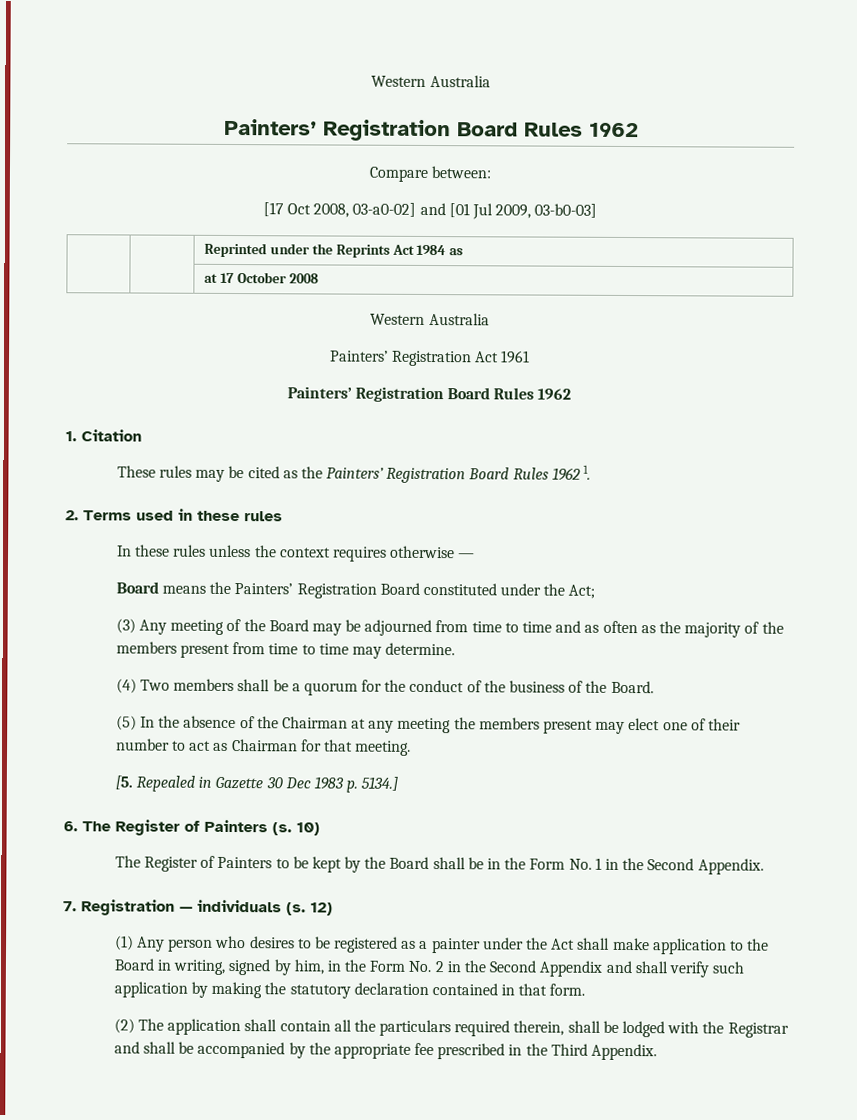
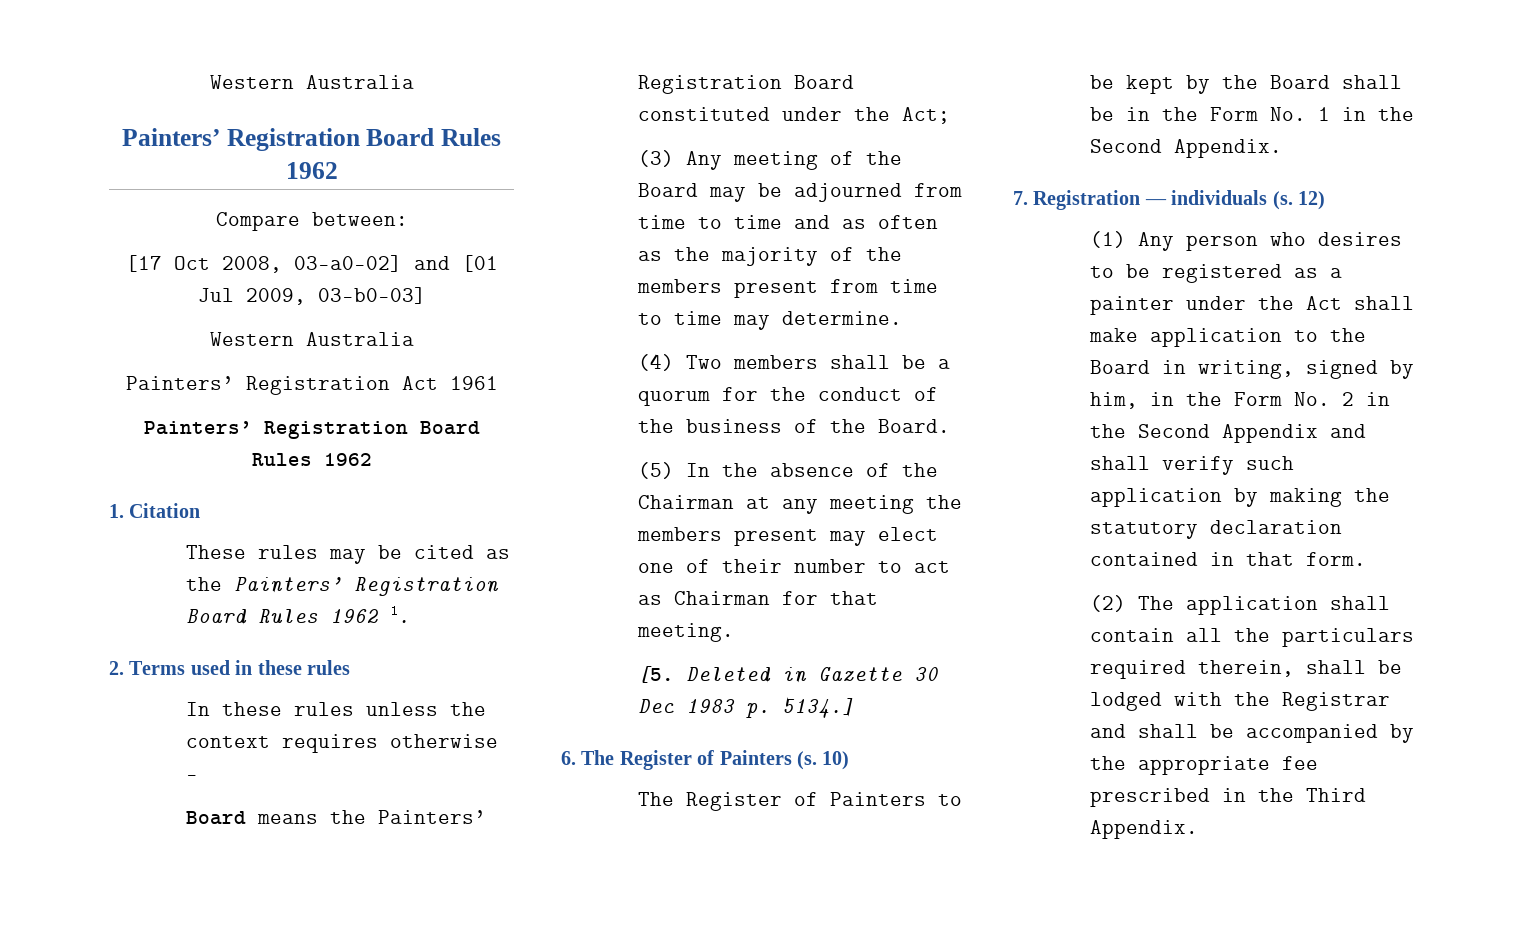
- | | Reprinted under the Reprints Act 1984 as
- | | at 17 October 2008
- [5. Repealed in Gazette 30 Dec 1983 p. 5134.]
+ [5. Deleted in Gazette 30 Dec 1983 p. 5134.]

